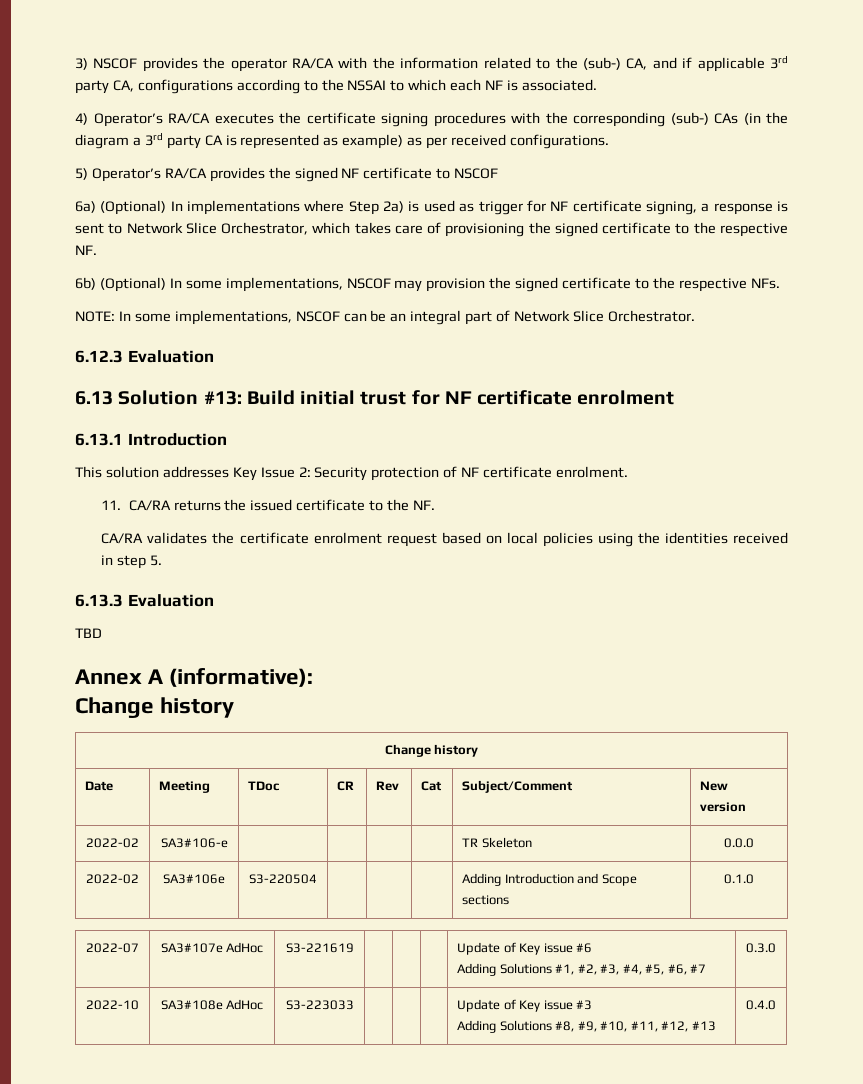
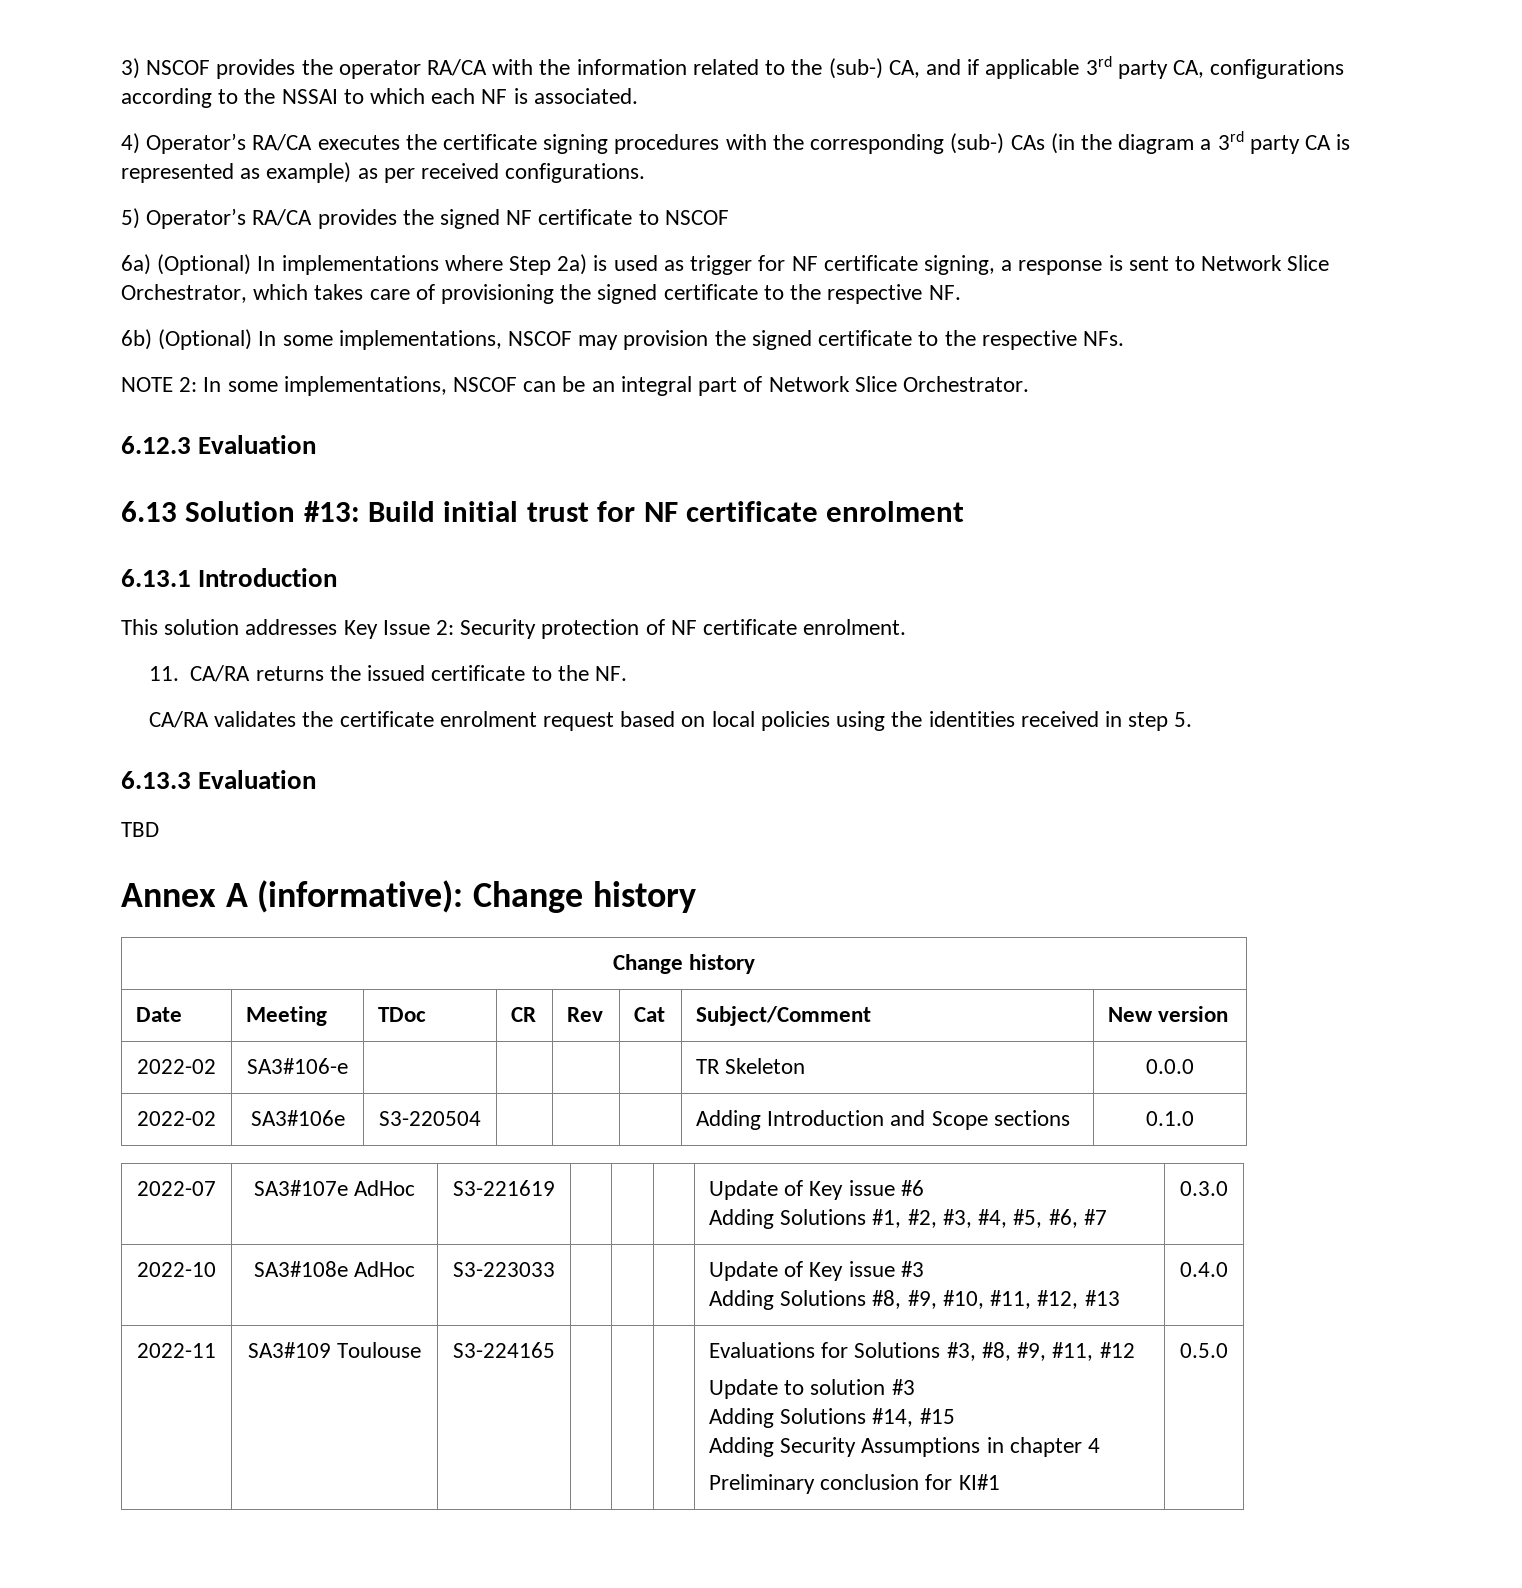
- NOTE: In some implementations, NSCOF can be an integral part of Network Slice Orchestrator.
+ NOTE 2: In some implementations, NSCOF can be an integral part of Network Slice Orchestrator.
- Annex A (informative):
- Change history
+ Annex A (informative): Change history
+ 2022-11 | SA3#109 Toulouse | S3-224165 | | | | Evaluations for Solutions #3, #8, #9, #11, #12
+ Update to solution #3
+ Adding Solutions #14, #15
+ Adding Security Assumptions in chapter 4
+ Preliminary conclusion for KI#1 | 0.5.0

